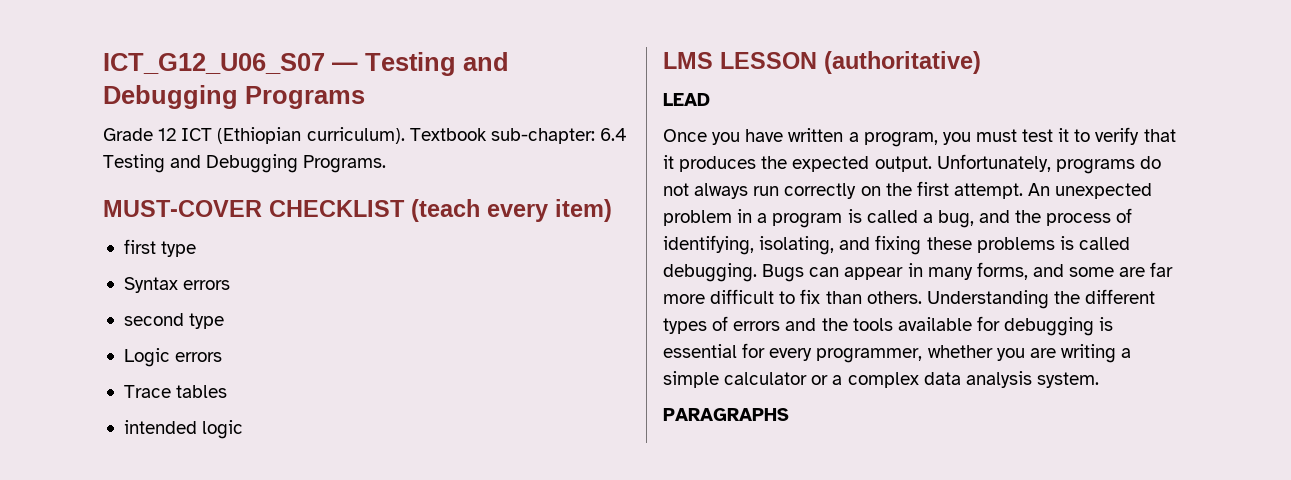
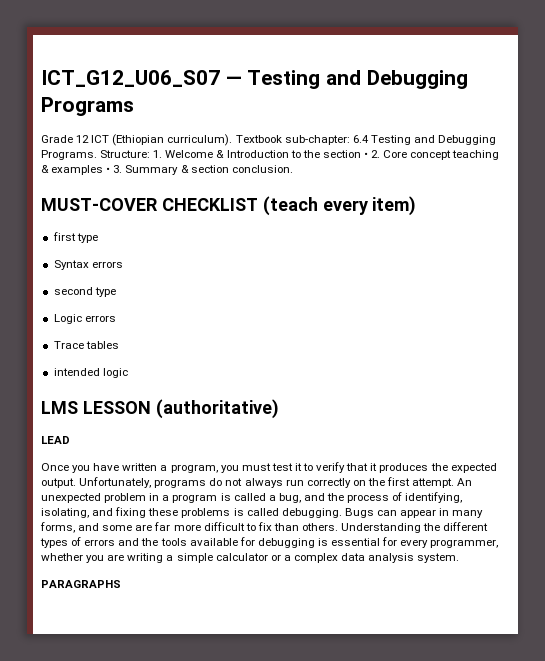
+ Structure: 1. Welcome & Introduction to the section • 2. Core concept teaching & examples • 3. Summary & section conclusion.

